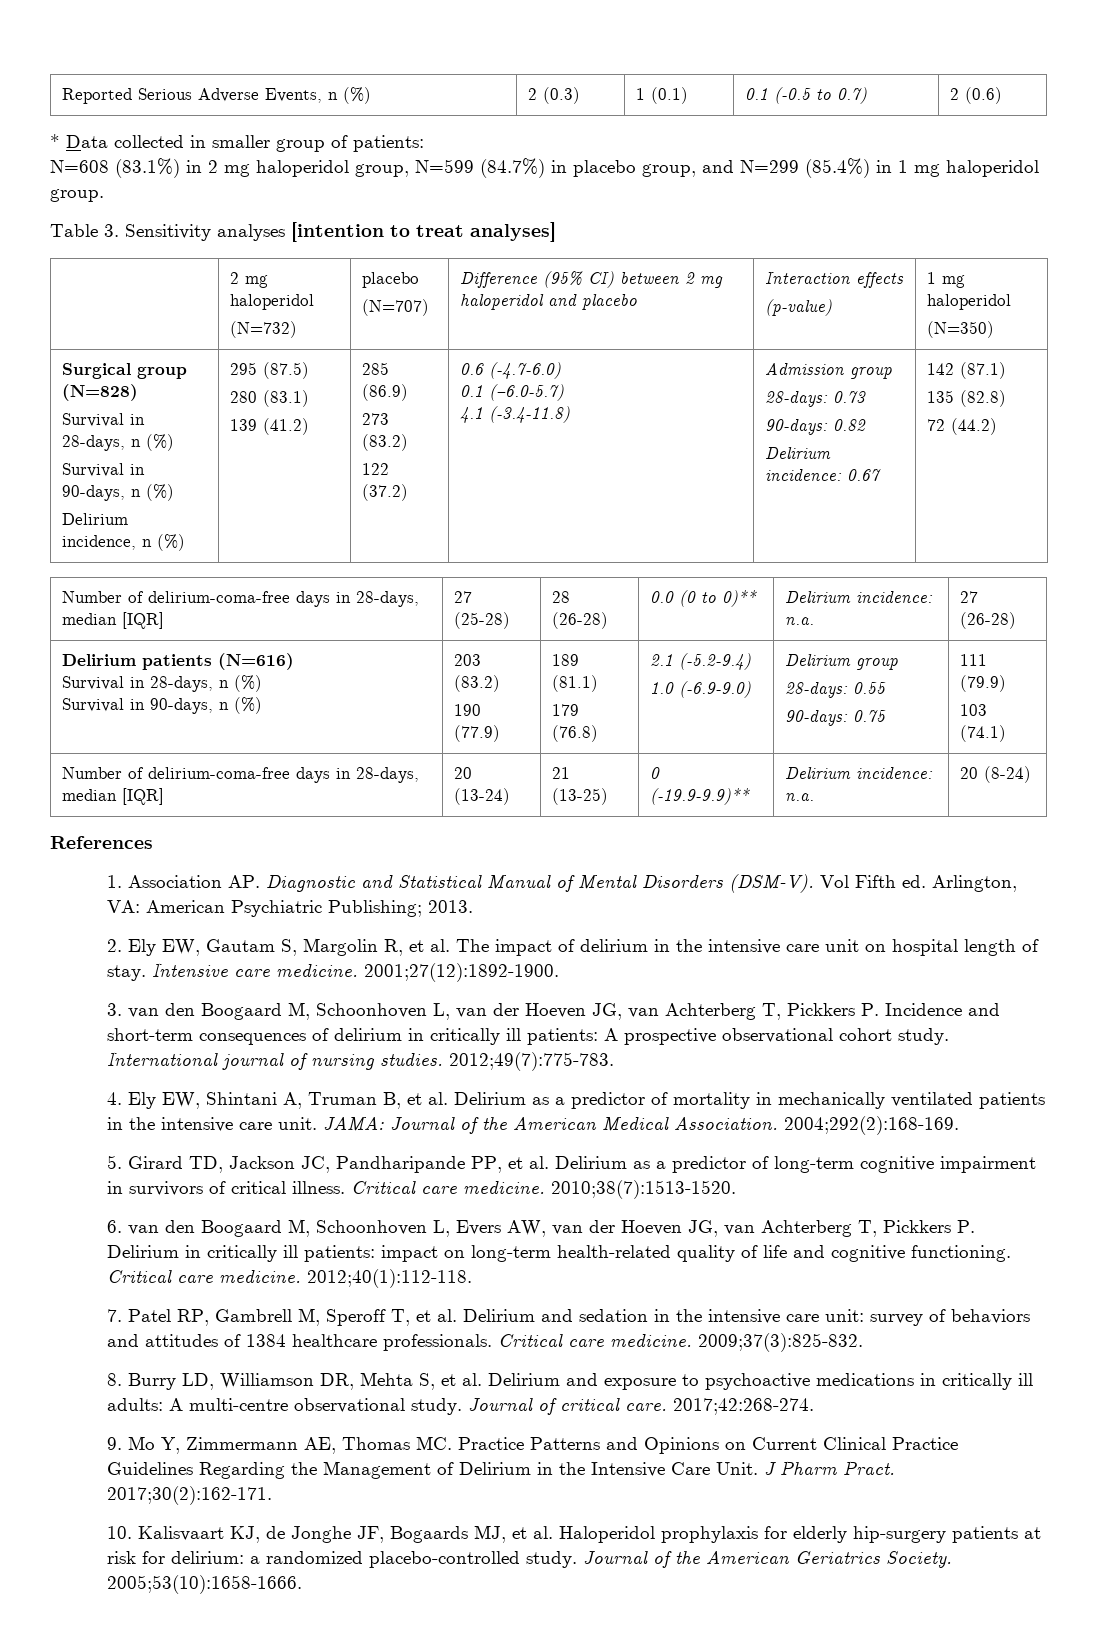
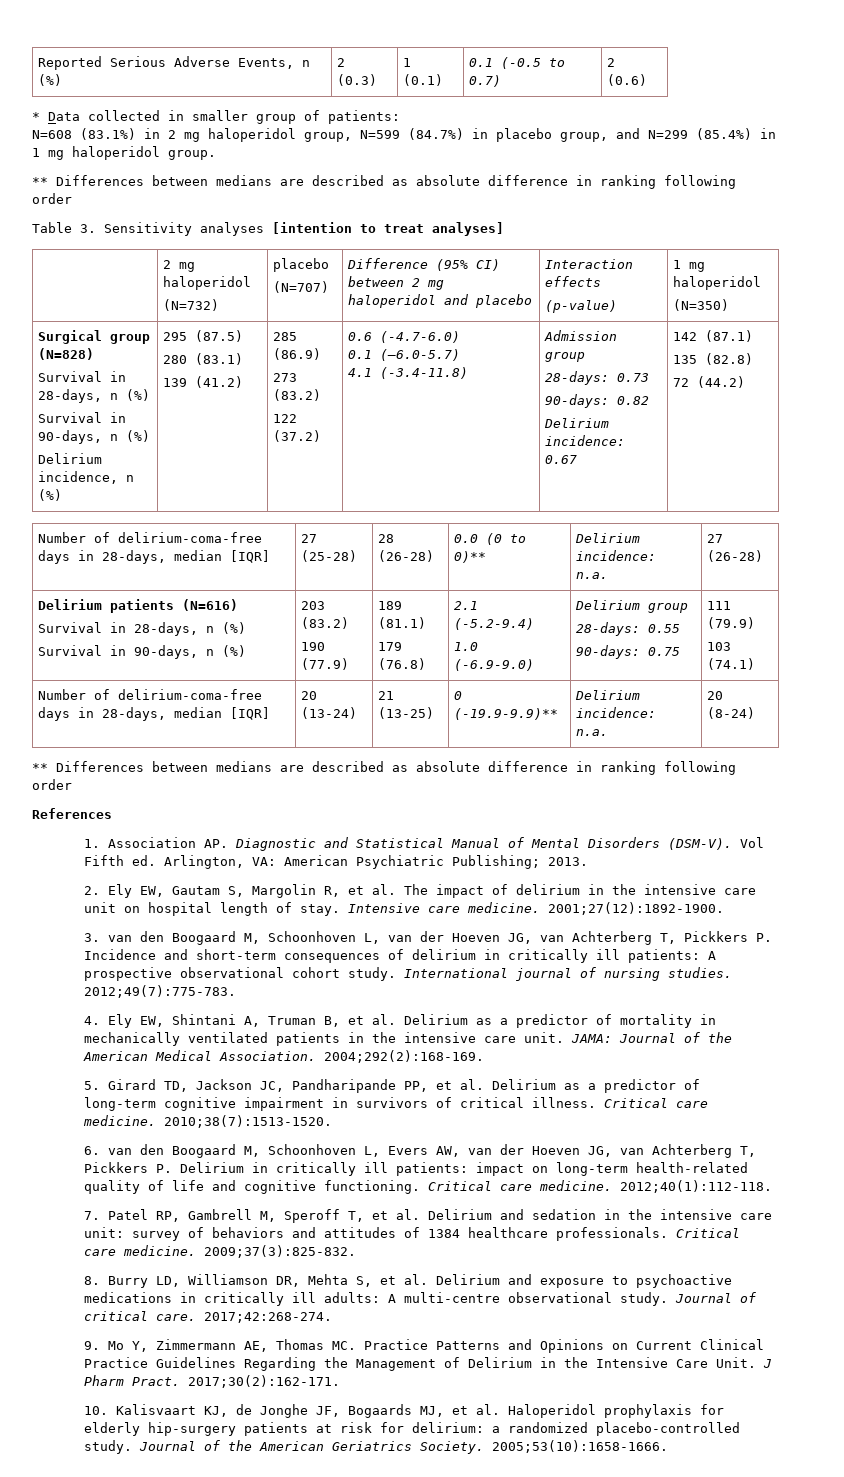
  N=608 (83.1%) in 2 mg haloperidol group, N=599 (84.7%) in placebo group, and N=299 (85.4%) in 1 mg haloperidol group.
+ ** Differences between medians are described as absolute difference in ranking following order
  Number of delirium-coma-free days in 28-days, median [IQR] | 20 (13-24) | 21 (13-25) | 0 (-19.9-9.9)** | Delirium incidence: n.a. | 20 (8-24)
+ ** Differences between medians are described as absolute difference in ranking following order

